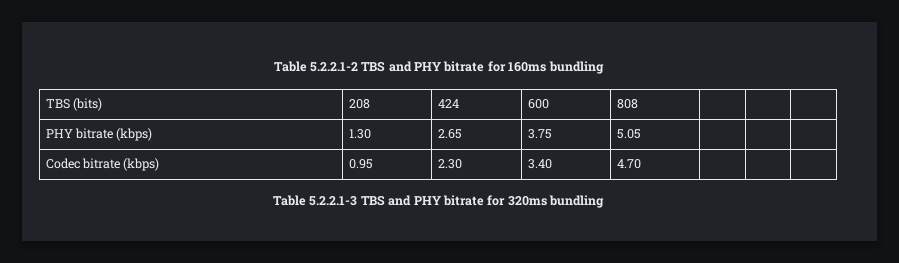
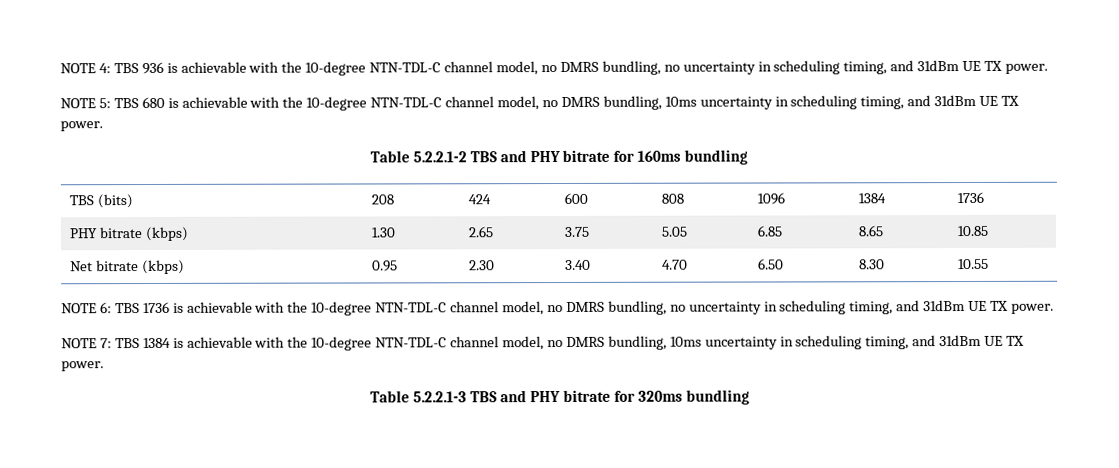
+ NOTE 4: TBS 936 is achievable with the 10-degree NTN-TDL-C channel model, no DMRS bundling, no uncertainty in scheduling timing, and 31dBm UE TX power.
+ NOTE 5: TBS 680 is achievable with the 10-degree NTN-TDL-C channel model, no DMRS bundling, 10ms uncertainty in scheduling timing, and 31dBm UE TX power.
- TBS (bits) | 208 | 424 | 600 | 808 | | |
+ TBS (bits) | 208 | 424 | 600 | 808 | 1096 | 1384 | 1736
- PHY bitrate (kbps) | 1.30 | 2.65 | 3.75 | 5.05 | | |
- Codec bitrate (kbps) | 0.95 | 2.30 | 3.40 | 4.70 | | |
+ PHY bitrate (kbps) | 1.30 | 2.65 | 3.75 | 5.05 | 6.85 | 8.65 | 10.85
+ Net bitrate (kbps) | 0.95 | 2.30 | 3.40 | 4.70 | 6.50 | 8.30 | 10.55
+ NOTE 6: TBS 1736 is achievable with the 10-degree NTN-TDL-C channel model, no DMRS bundling, no uncertainty in scheduling timing, and 31dBm UE TX power.
+ NOTE 7: TBS 1384 is achievable with the 10-degree NTN-TDL-C channel model, no DMRS bundling, 10ms uncertainty in scheduling timing, and 31dBm UE TX power.

